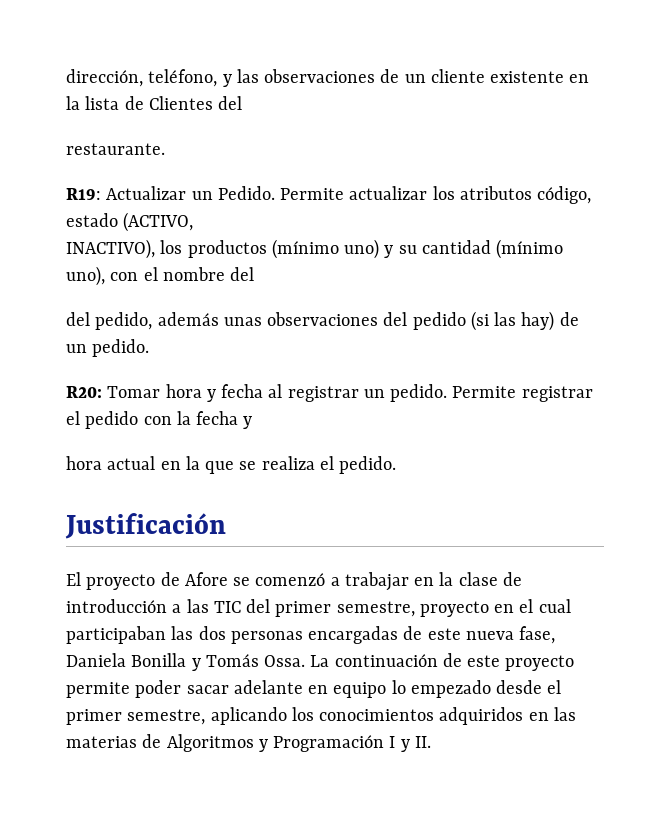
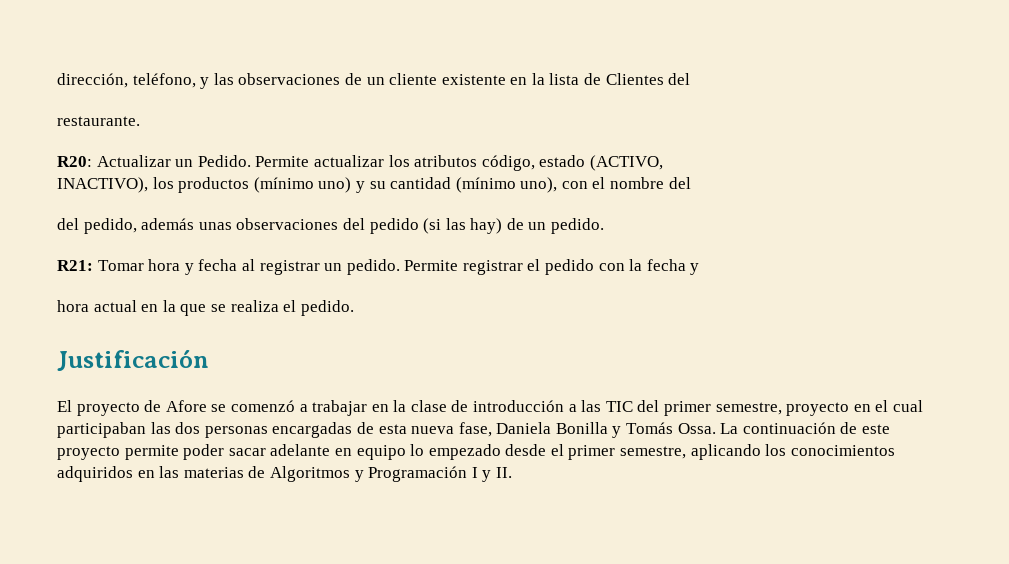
- R19: Actualizar un Pedido.
+ R20: Actualizar un Pedido.
- R20: Tomar hora y fecha al registrar un pedido.
+ R21: Tomar hora y fecha al registrar un pedido.
- El proyecto de Afore se comenzó a trabajar en la clase de introducción a las TIC del primer semestre, proyecto en el cual participaban las dos personas encargadas de este nueva fase, Daniela Bonilla y Tomás Ossa.
+ El proyecto de Afore se comenzó a trabajar en la clase de introducción a las TIC del primer semestre, proyecto en el cual participaban las dos personas encargadas de esta nueva fase, Daniela Bonilla y Tomás Ossa.

